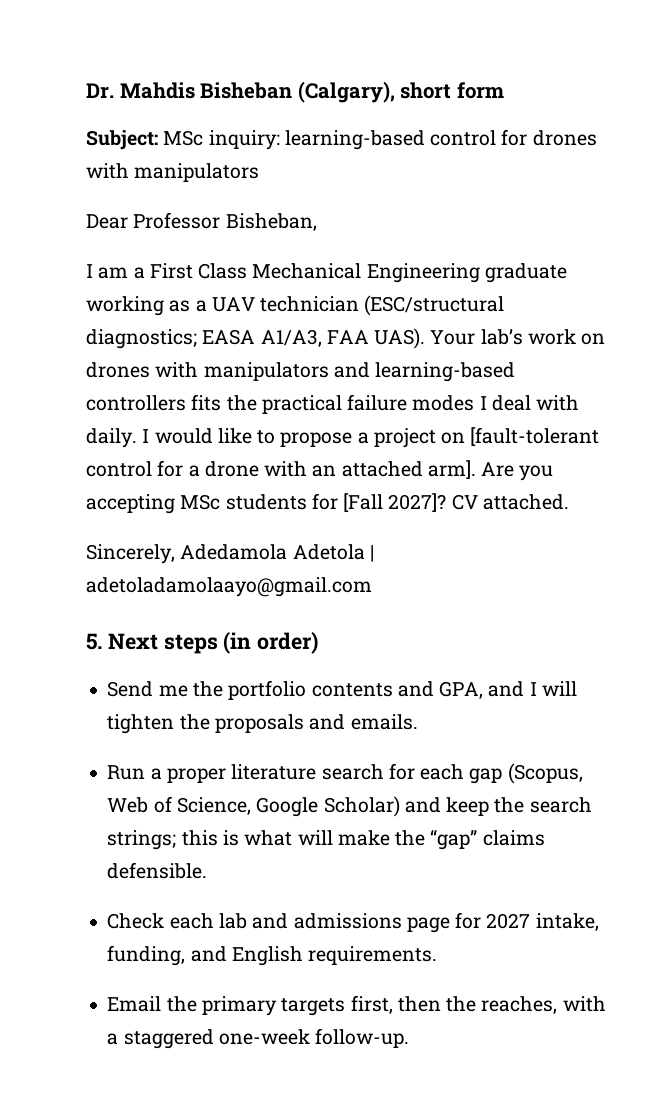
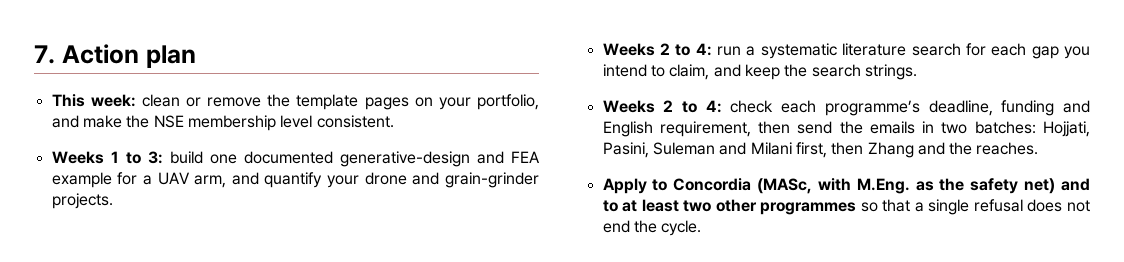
- Dr. Mahdis Bisheban (Calgary), short form
- Subject: MSc inquiry: learning-based control for drones with manipulators
- Dear Professor Bisheban,
- I am a First Class Mechanical Engineering graduate working as a UAV technician (ESC/structural diagnostics; EASA A1/A3, FAA UAS). Your lab’s work on drones with manipulators and learning-based controllers fits the practical failure modes I deal with daily. I would like to propose a project on [fault-tolerant control for a drone with an attached arm]. Are you accepting MSc students for [Fall 2027]? CV attached.
- Sincerely, Adedamola Adetola | adetoladamolaayo@gmail.com
- 5. Next steps (in order)
- Send me the portfolio contents and GPA, and I will tighten the proposals and emails.
- Run a proper literature search for each gap (Scopus, Web of Science, Google Scholar) and keep the search strings; this is what will make the “gap” claims defensible.
- Check each lab and admissions page for 2027 intake, funding, and English requirements.
- Email the primary targets first, then the reaches, with a staggered one-week follow-up.
+ 7. Action plan
+ This week: clean or remove the template pages on your portfolio, and make the NSE membership level consistent.
+ Weeks 1 to 3: build one documented generative-design and FEA example for a UAV arm, and quantify your drone and grain-grinder projects.
+ Weeks 2 to 4: run a systematic literature search for each gap you intend to claim, and keep the search strings.
+ Weeks 2 to 4: check each programme’s deadline, funding and English requirement, then send the emails in two batches: Hojjati, Pasini, Suleman and Milani first, then Zhang and the reaches.
+ Apply to Concordia (MASc, with M.Eng. as the safety net) and to at least two other programmes so that a single refusal does not end the cycle.

